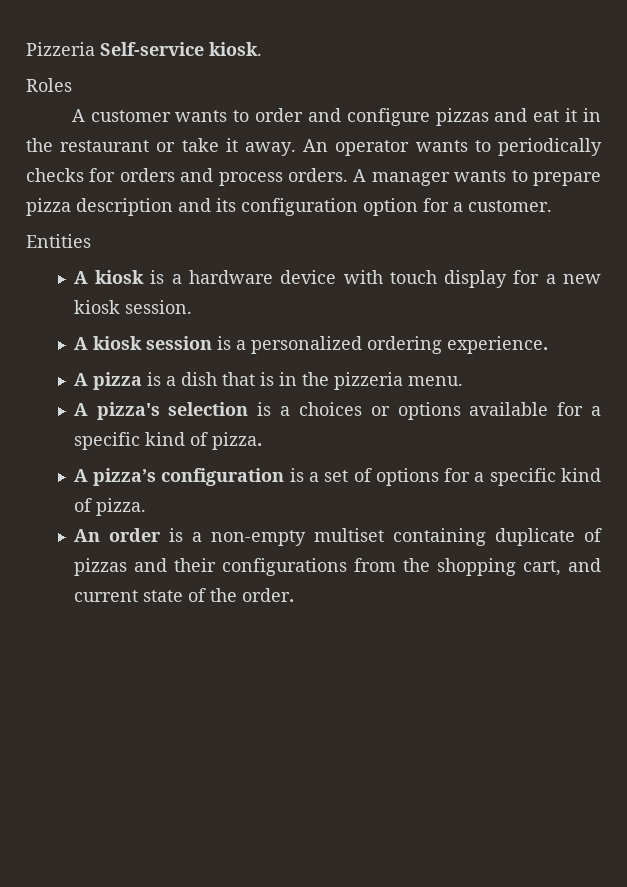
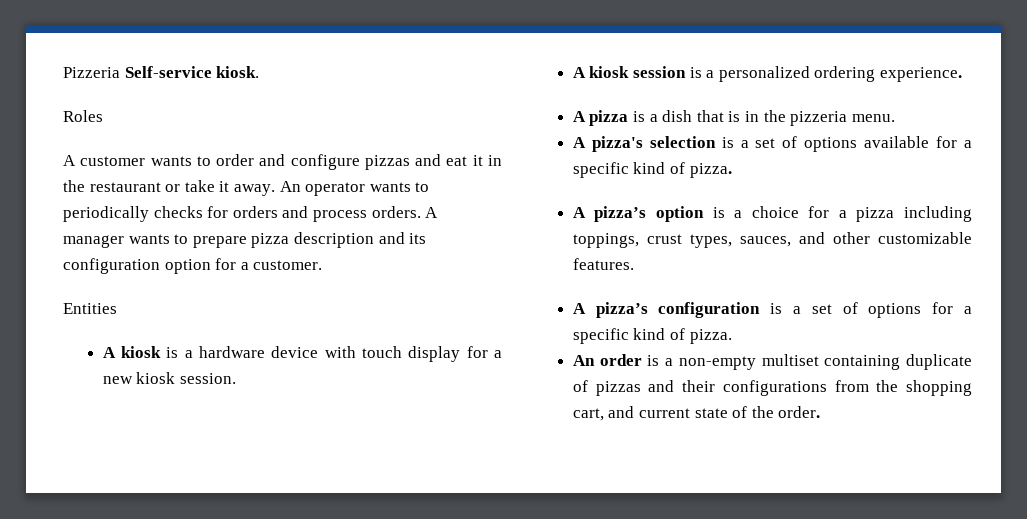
- A pizza's selection is a choices or options available for a specific kind of pizza.
+ A pizza's selection is a set of options available for a specific kind of pizza.
+ A pizza’s option is a choice for a pizza including toppings, crust types, sauces, and other customizable features.

